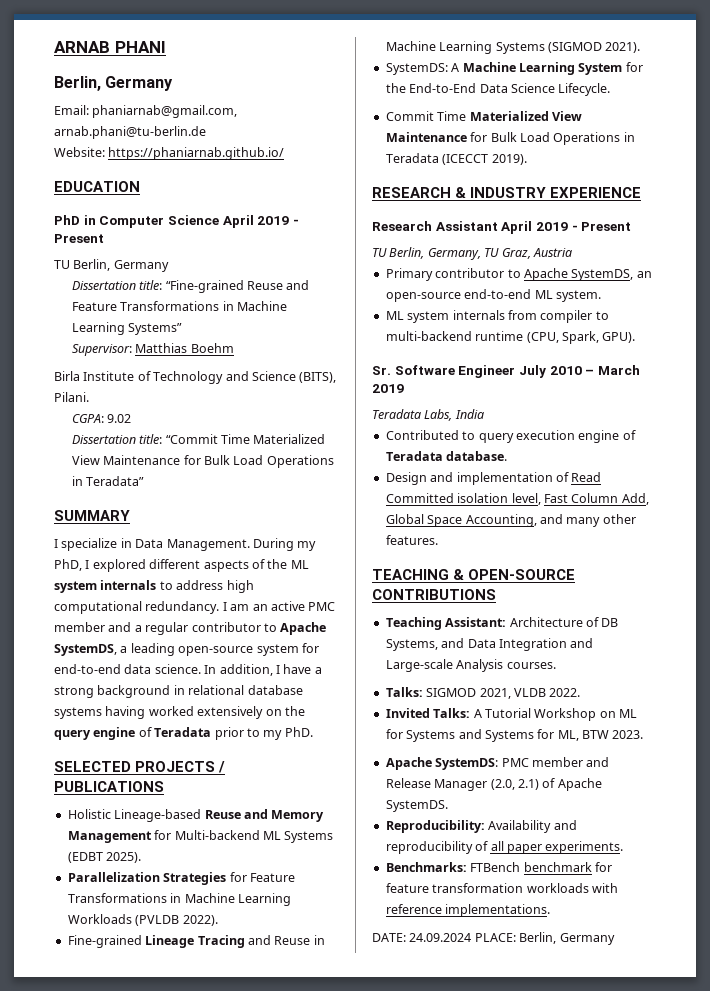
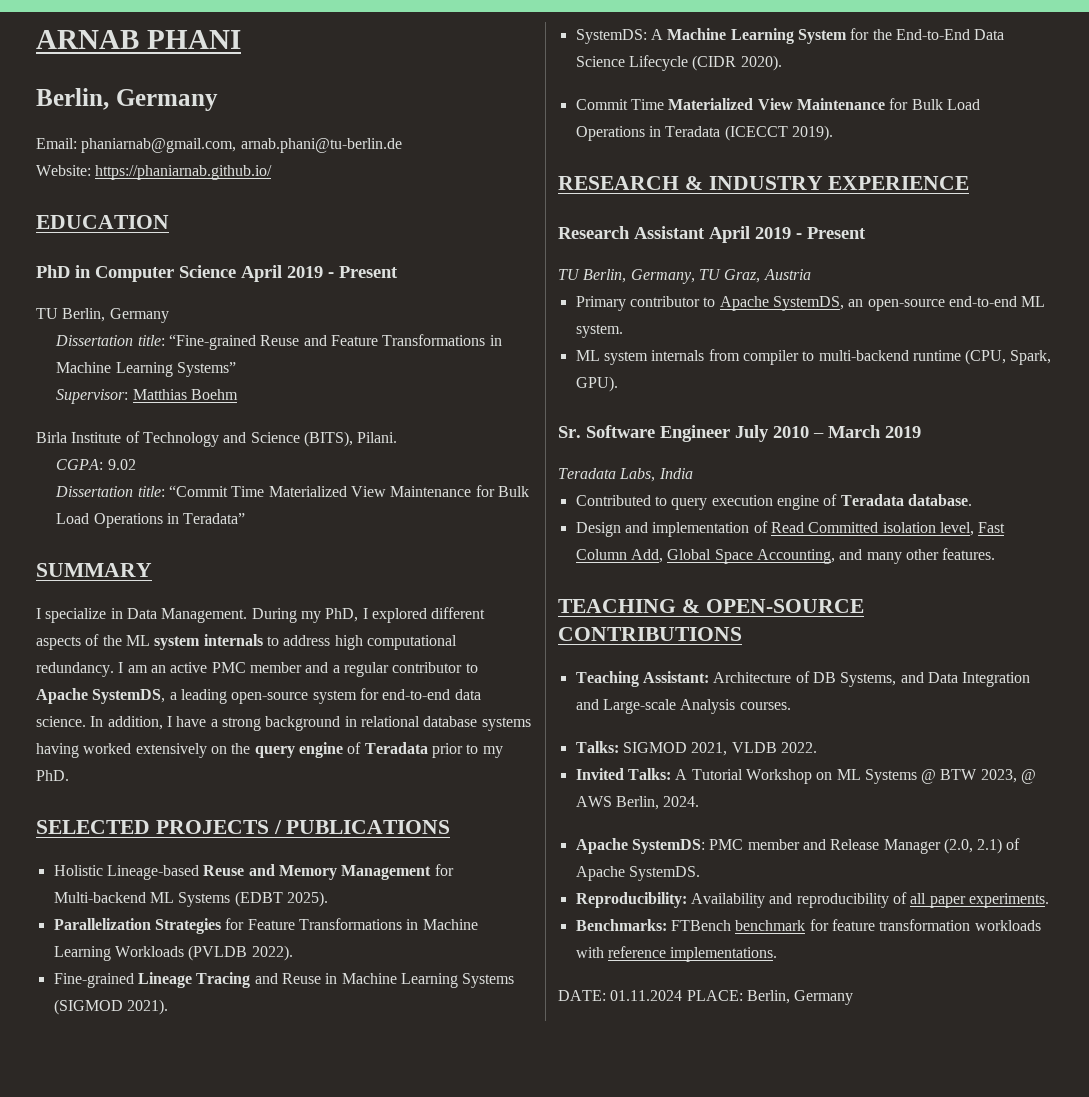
- SystemDS: A Machine Learning System for the End-to-End Data Science Lifecycle.
+ SystemDS: A Machine Learning System for the End-to-End Data Science Lifecycle (CIDR 2020).
- Invited Talks: A Tutorial Workshop on ML for Systems and Systems for ML, BTW 2023.
+ Invited Talks: A Tutorial Workshop on ML Systems @ BTW 2023, @ AWS Berlin, 2024.
- DATE: 24.09.2024 PLACE: Berlin, Germany
+ DATE: 01.11.2024 PLACE: Berlin, Germany

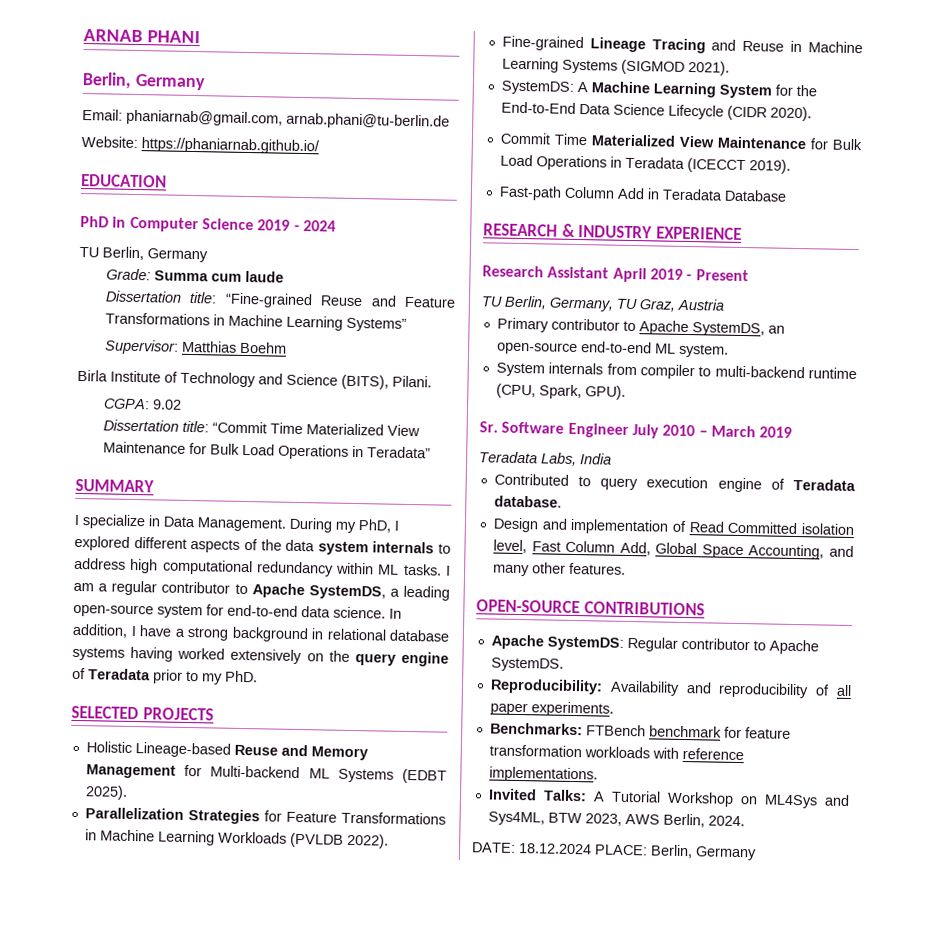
- PhD in Computer Science April 2019 - Present
+ PhD in Computer Science 2019 - 2024
+ Grade: Summa cum laude
- During my PhD, I explored different aspects of the ML system internals to address high computational redundancy. I am an active PMC member and a regular contributor to Apache SystemDS, a leading open-source system for end-to-end data science.
+ During my PhD, I explored different aspects of the data system internals to address high computational redundancy within ML tasks. I am a regular contributor to Apache SystemDS, a leading open-source system for end-to-end data science.
- SELECTED PROJECTS / PUBLICATIONS
+ SELECTED PROJECTS
+ Fast-path Column Add in Teradata Database
- ML system internals from compiler to multi-backend runtime (CPU, Spark, GPU).
+ System internals from compiler to multi-backend runtime (CPU, Spark, GPU).
- TEACHING & OPEN-SOURCE CONTRIBUTIONS
+ OPEN-SOURCE CONTRIBUTIONS
- Teaching Assistant: Architecture of DB Systems, and Data Integration and Large-scale Analysis courses.
- Talks: SIGMOD 2021, VLDB 2022.
- Invited Talks: A Tutorial Workshop on ML Systems @ BTW 2023, @ AWS Berlin, 2024.
- Apache SystemDS: PMC member and Release Manager (2.0, 2.1) of Apache SystemDS.
+ Apache SystemDS: Regular contributor to Apache SystemDS.
+ Invited Talks: A Tutorial Workshop on ML4Sys and Sys4ML, BTW 2023, AWS Berlin, 2024.
- DATE: 01.11.2024 PLACE: Berlin, Germany
+ DATE: 18.12.2024 PLACE: Berlin, Germany

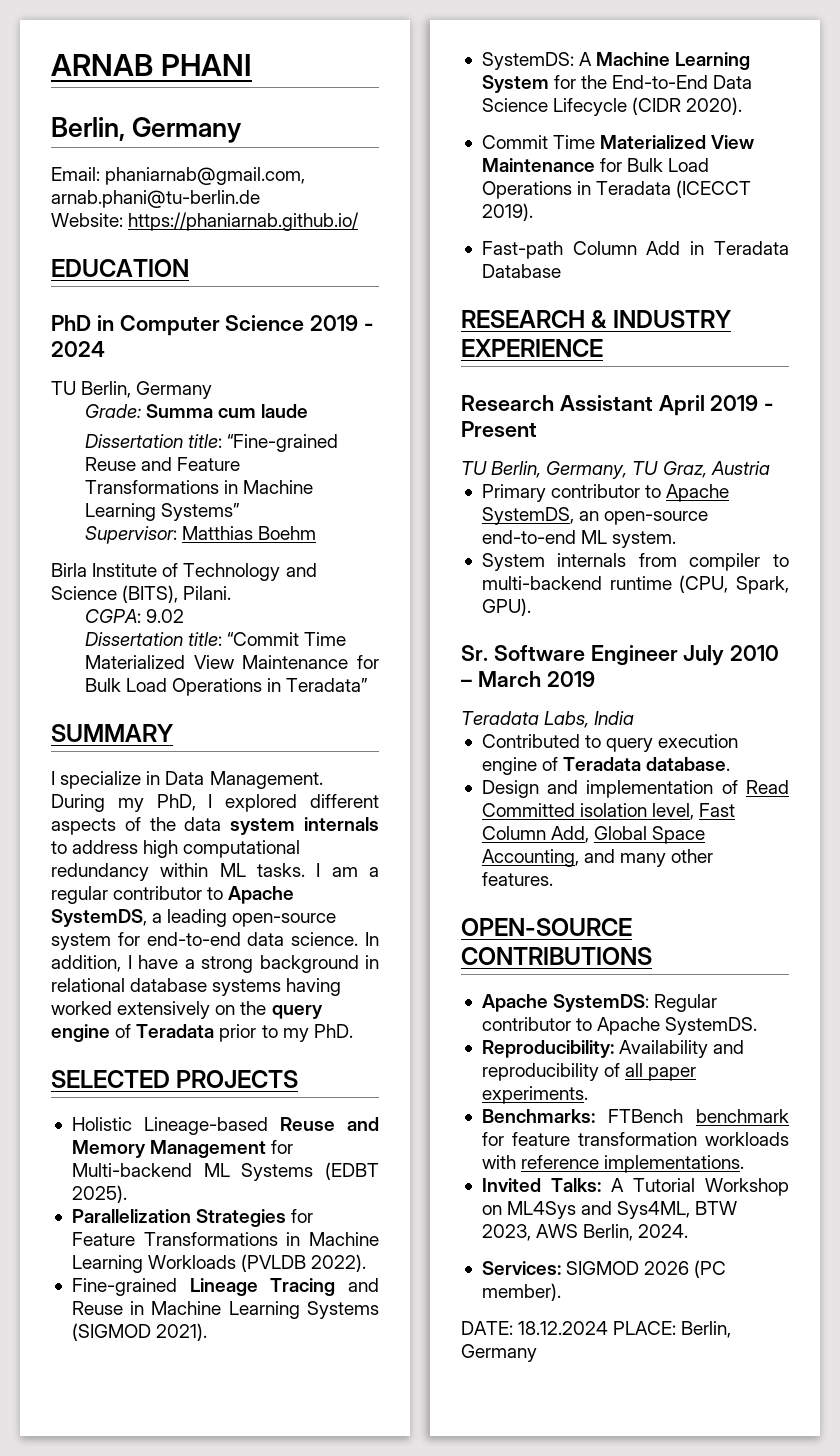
+ Services: SIGMOD 2026 (PC member).

